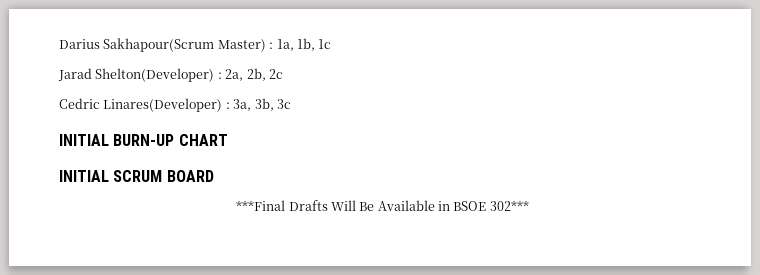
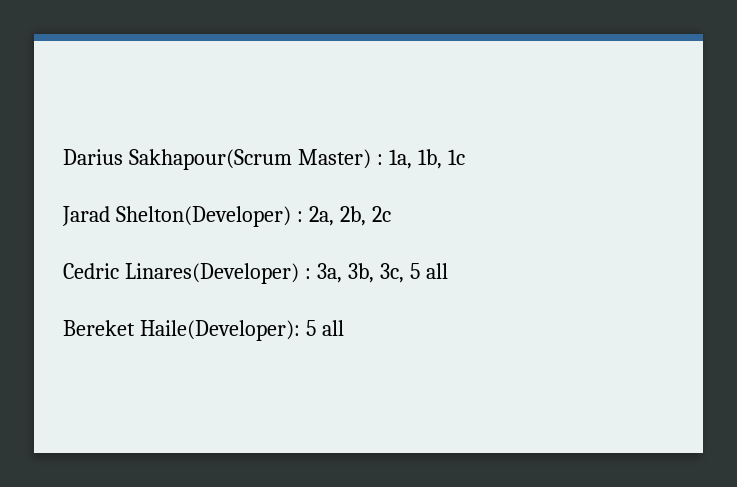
- Cedric Linares(Developer) : 3a, 3b, 3c
- INITIAL BURN-UP CHART
- INITIAL SCRUM BOARD
- ***Final Drafts Will Be Available in BSOE 302***
+ Cedric Linares(Developer) : 3a, 3b, 3c, 5 all
+ Bereket Haile(Developer): 5 all

